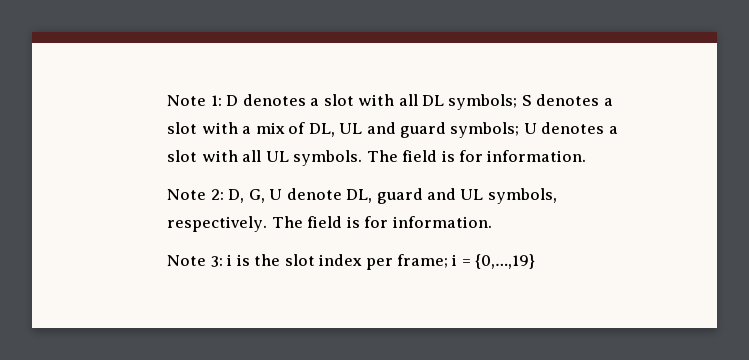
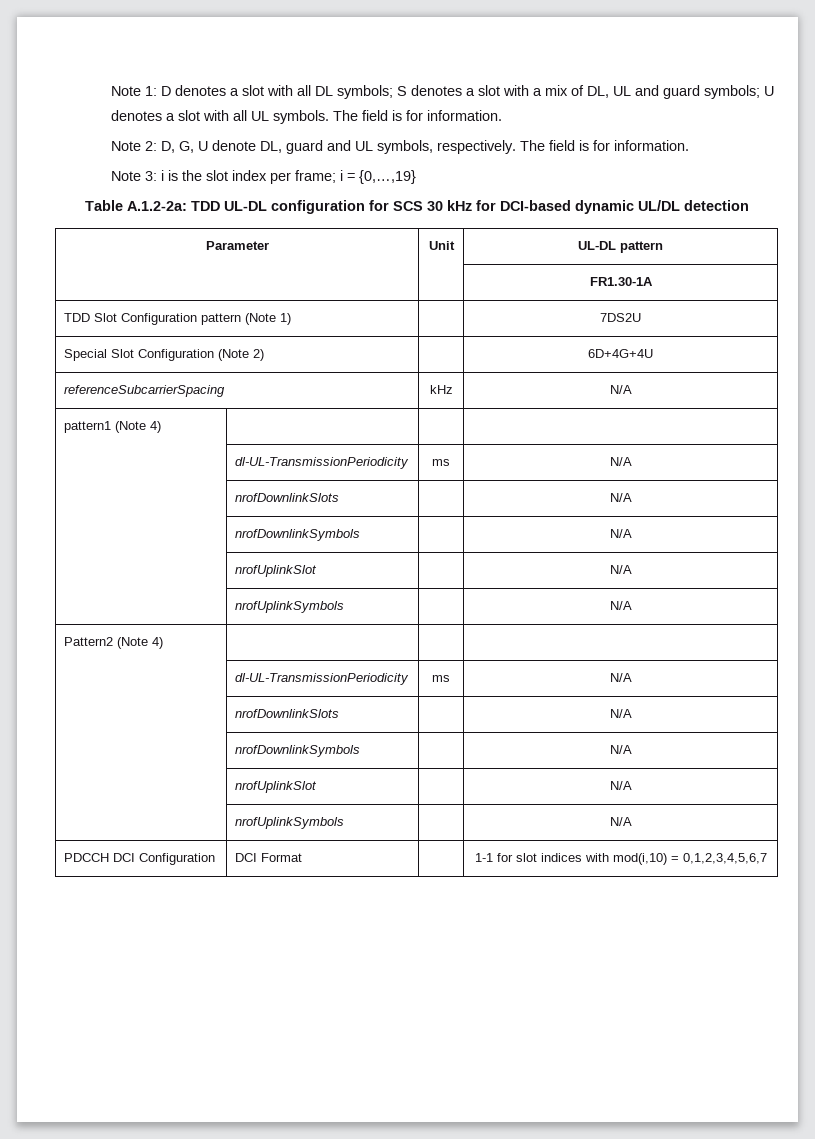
+ Table A.1.2-2a: TDD UL-DL configuration for SCS 30 kHz for DCI-based dynamic UL/DL detection
+ Parameter | Unit | UL-DL pattern
+ | | FR1.30-1A
+ TDD Slot Configuration pattern (Note 1) | | 7DS2U
+ Special Slot Configuration (Note 2) | | 6D+4G+4U
+ referenceSubcarrierSpacing | kHz | N/A
+ pattern1 (Note 4) | | |
+ | dl-UL-TransmissionPeriodicity | ms | N/A
+ | nrofDownlinkSlots | | N/A
+ | nrofDownlinkSymbols | | N/A
+ | nrofUplinkSlot | | N/A
+ | nrofUplinkSymbols | | N/A
+ Pattern2 (Note 4) | | |
+ | dl-UL-TransmissionPeriodicity | ms | N/A
+ | nrofDownlinkSlots | | N/A
+ | nrofDownlinkSymbols | | N/A
+ | nrofUplinkSlot | | N/A
+ | nrofUplinkSymbols | | N/A
+ PDCCH DCI Configuration | DCI Format | | 1-1 for slot indices with mod(i,10) = 0,1,2,3,4,5,6,7

